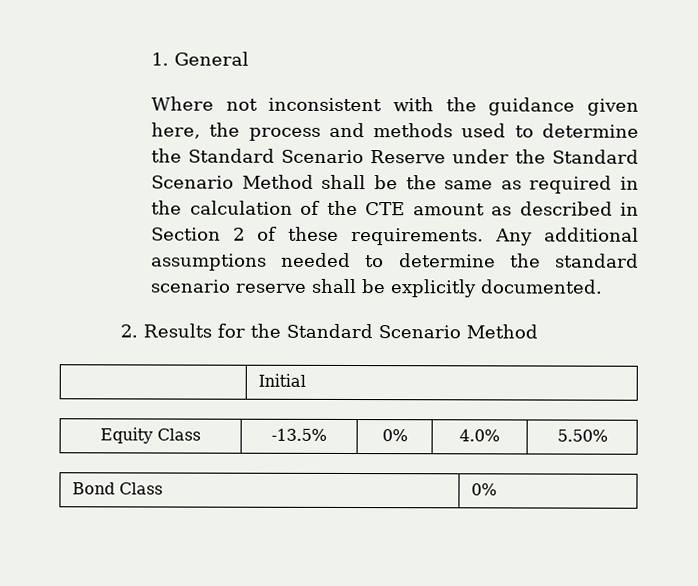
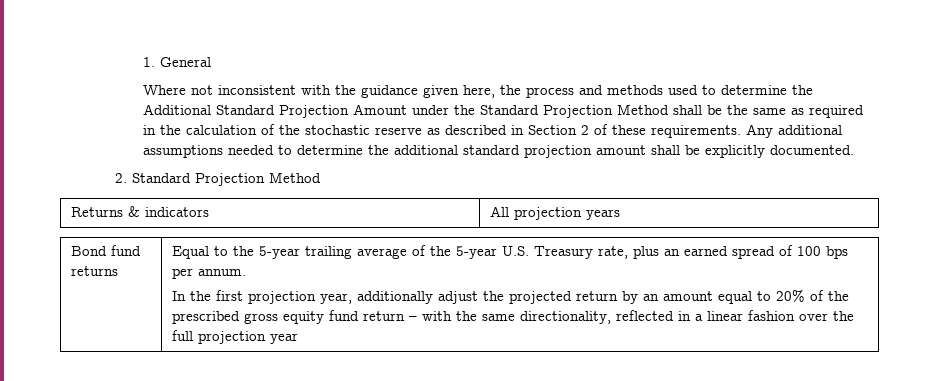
- Where not inconsistent with the guidance given here, the process and methods used to determine the Standard Scenario Reserve under the Standard Scenario Method shall be the same as required in the calculation of the CTE amount as described in Section 2 of these requirements.
+ Where not inconsistent with the guidance given here, the process and methods used to determine the Additional Standard Projection Amount under the Standard Projection Method shall be the same as required in the calculation of the stochastic reserve as described in Section 2 of these requirements.
- Any additional assumptions needed to determine the standard scenario reserve shall be explicitly documented.
+ Any additional assumptions needed to determine the additional standard projection amount shall be explicitly documented.
- 2. Results for the Standard Scenario Method
- | Initial
- Equity Class | -13.5% | 0% | 4.0% | 5.50%
- Bond Class | 0%
+ 2. Standard Projection Method
+ Returns & indicators | All projection years
+ Bond fund returns | Equal to the 5-year trailing average of the 5-year U.S. Treasury rate, plus an earned spread of 100 bps per annum.
+ In the first projection year, additionally adjust the projected return by an amount equal to 20% of the prescribed gross equity fund return – with the same directionality, reflected in a linear fashion over the full projection year

